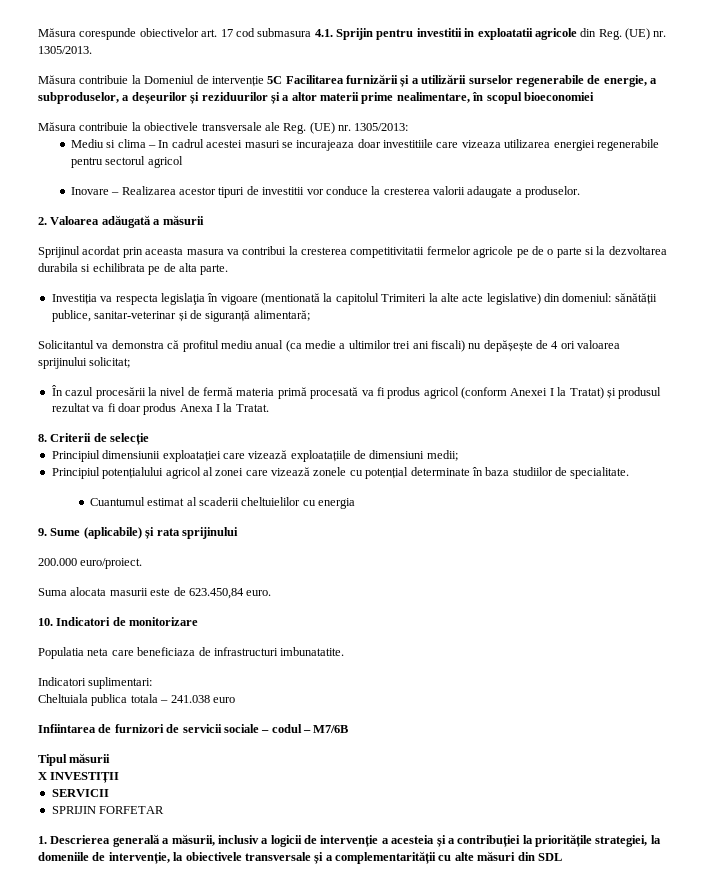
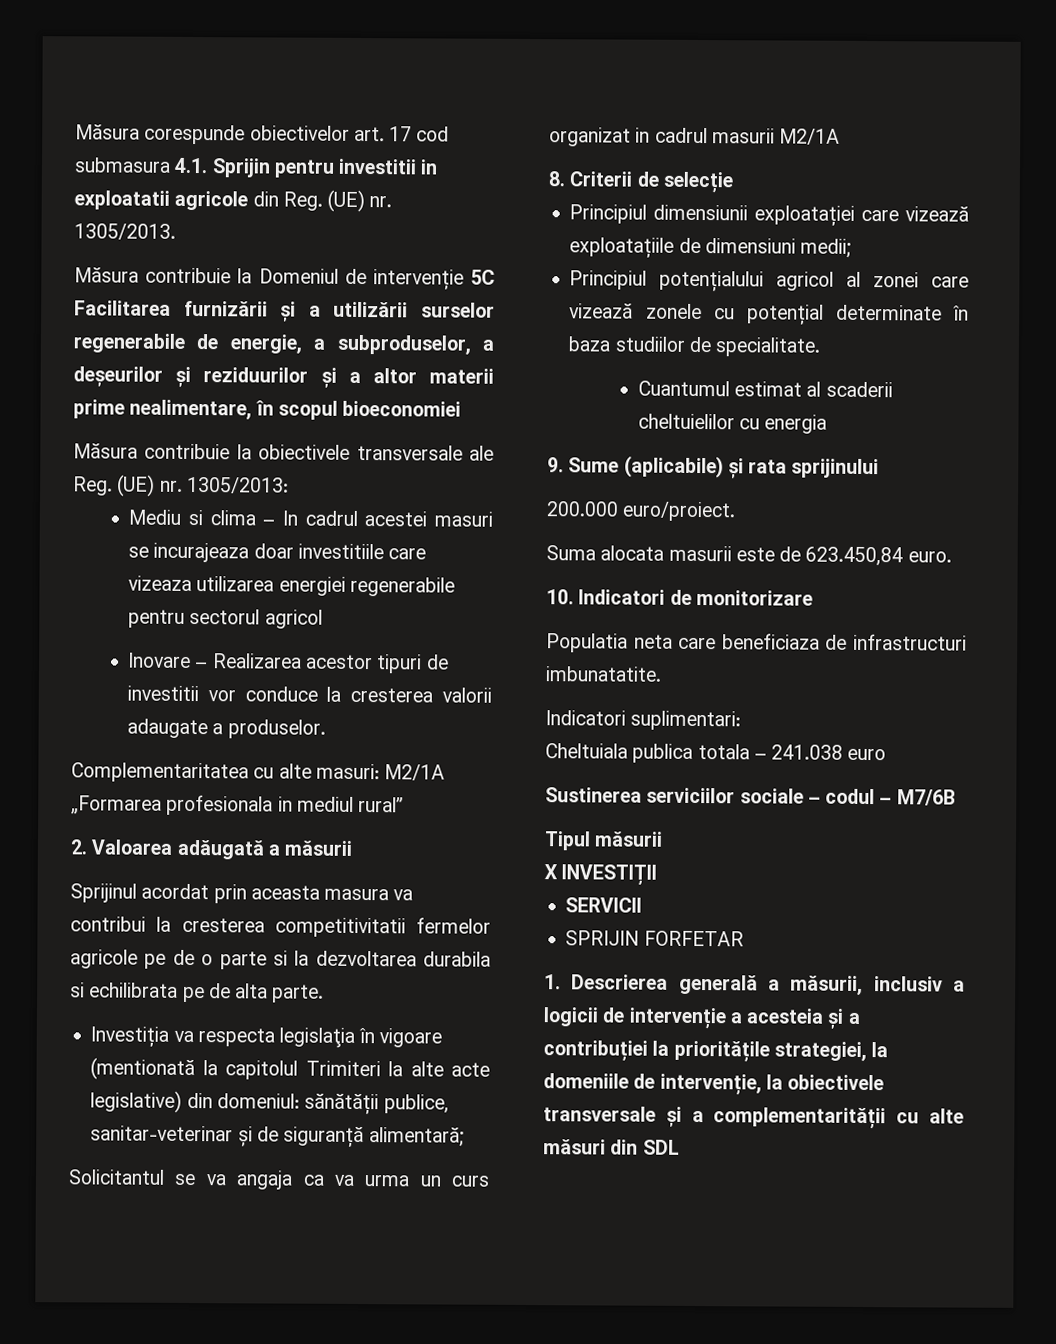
+ Complementaritatea cu alte masuri: M2/1A „Formarea profesionala in mediul rural”
- Solicitantul va demonstra că profitul mediu anual (ca medie a ultimilor trei ani fiscali) nu depășește de 4 ori valoarea sprijinului solicitat;
- În cazul procesării la nivel de fermă materia primă procesată va fi produs agricol (conform Anexei I la Tratat) și produsul rezultat va fi doar produs Anexa I la Tratat.
+ Solicitantul se va angaja ca va urma un curs organizat in cadrul masurii M2/1A
- Infiintarea de furnizori de servicii sociale – codul – M7/6B
+ Sustinerea serviciilor sociale – codul – M7/6B

